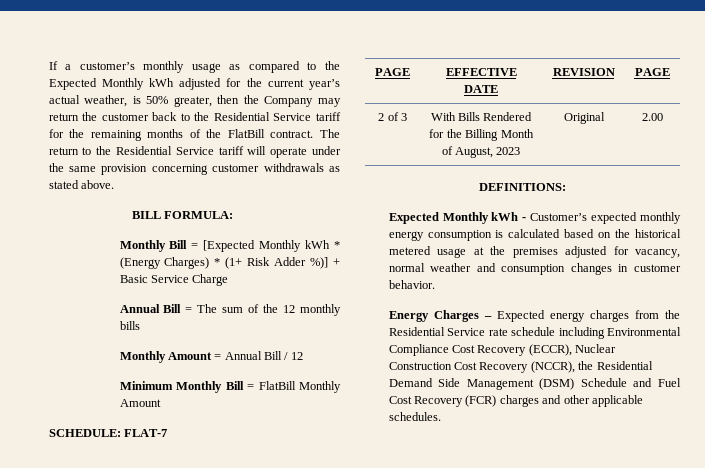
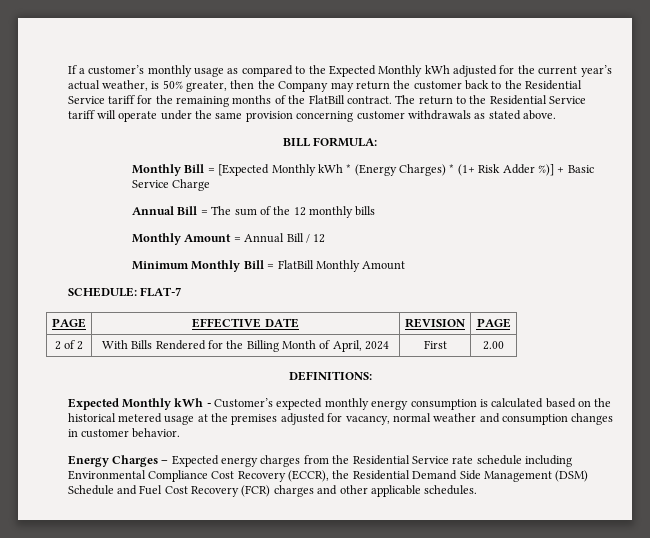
- 2 of 3 | With Bills Rendered for the Billing Month of August, 2023 | Original | 2.00
+ 2 of 2 | With Bills Rendered for the Billing Month of April, 2024 | First | 2.00
- Energy Charges – Expected energy charges from the Residential Service rate schedule including Environmental Compliance Cost Recovery (ECCR), Nuclear Construction Cost Recovery (NCCR), the Residential Demand Side Management (DSM) Schedule and Fuel Cost Recovery (FCR) charges and other applicable schedules.
+ Energy Charges – Expected energy charges from the Residential Service rate schedule including Environmental Compliance Cost Recovery (ECCR), the Residential Demand Side Management (DSM) Schedule and Fuel Cost Recovery (FCR) charges and other applicable schedules.

